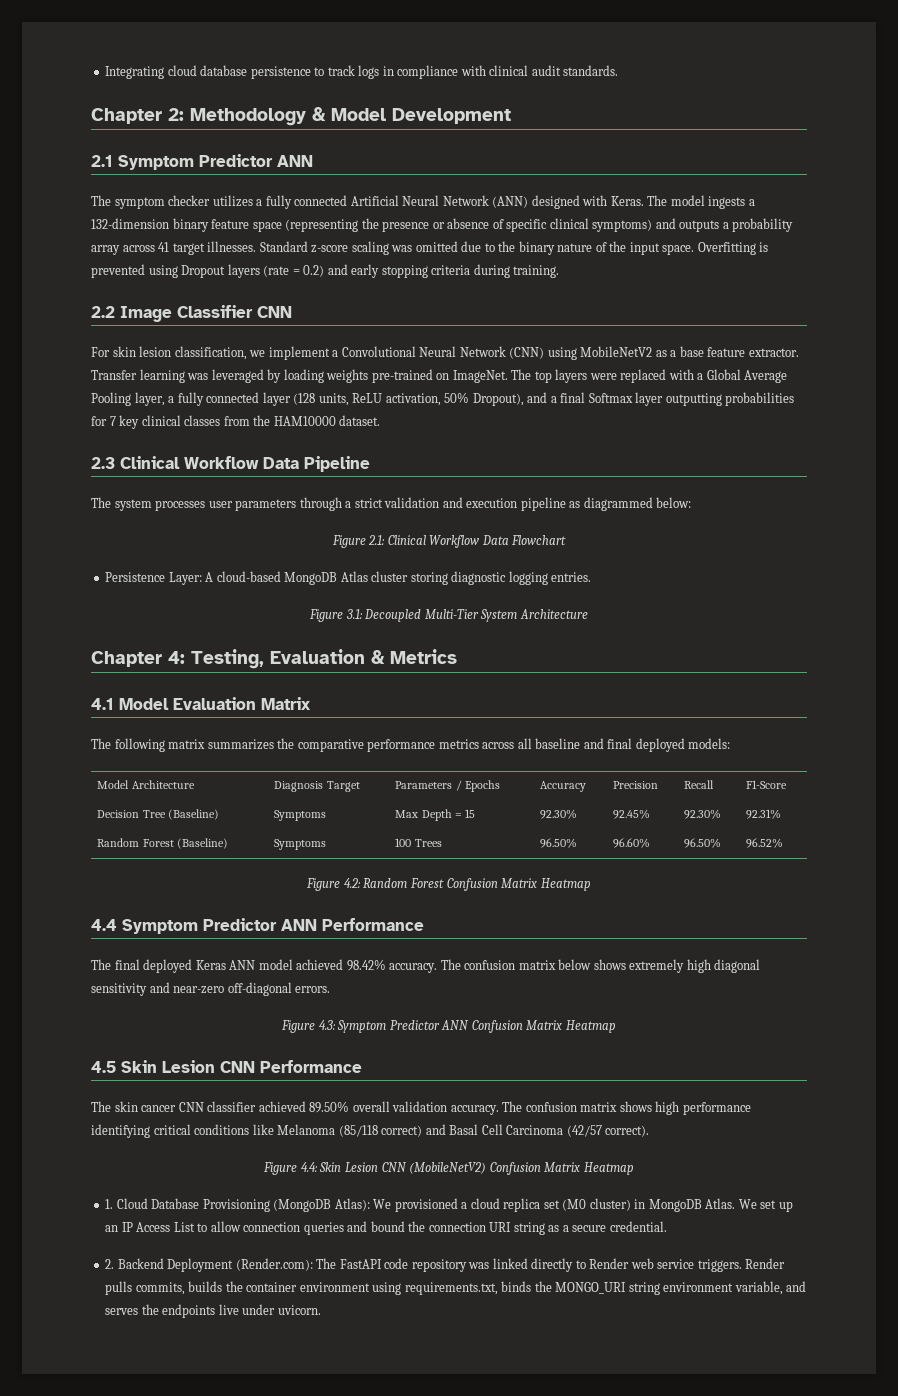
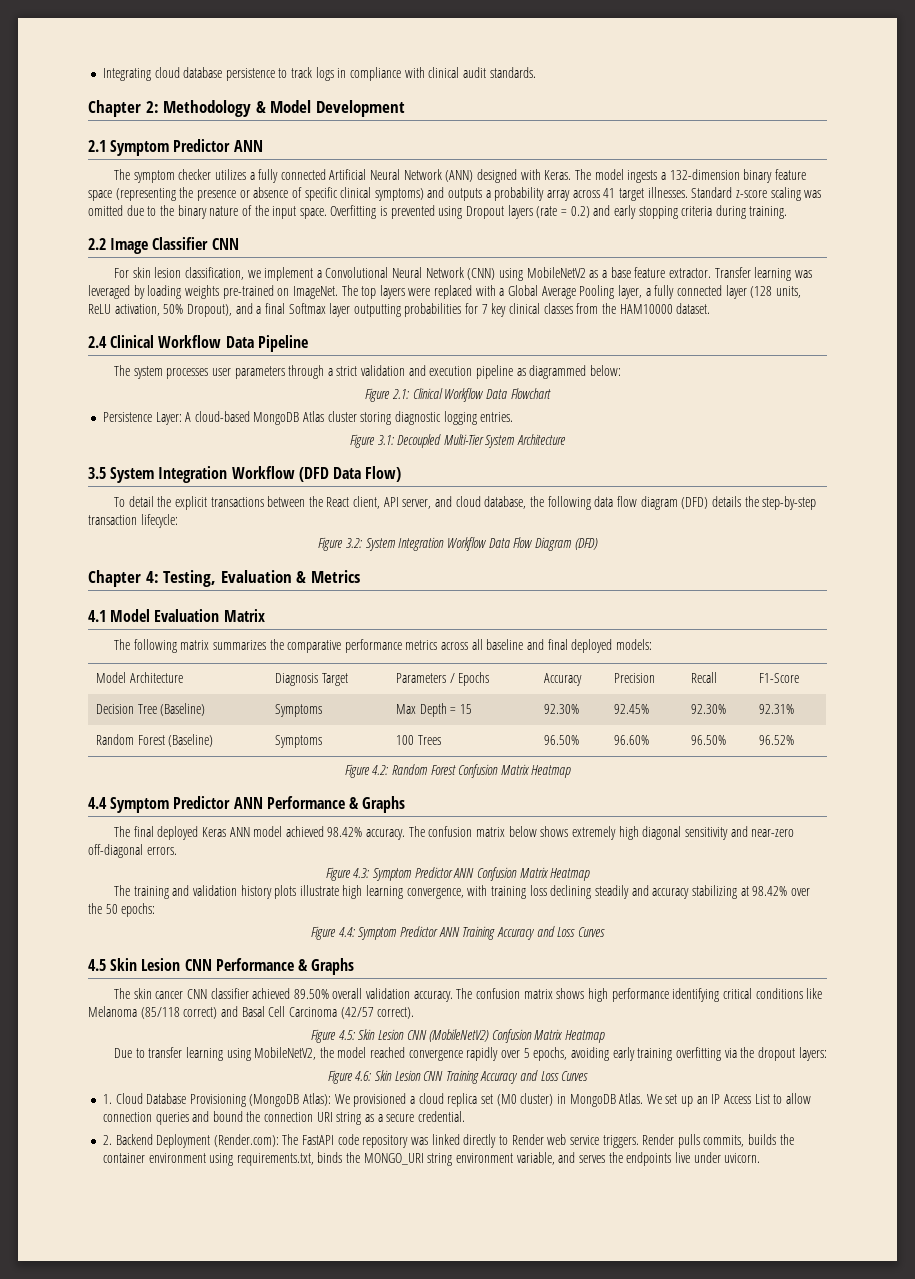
- 2.3 Clinical Workflow Data Pipeline
+ 2.4 Clinical Workflow Data Pipeline
+ 3.5 System Integration Workflow (DFD Data Flow)
+ To detail the explicit transactions between the React client, API server, and cloud database, the following data flow diagram (DFD) details the step-by-step transaction lifecycle:
+ Figure 3.2: System Integration Workflow Data Flow Diagram (DFD)
- 4.4 Symptom Predictor ANN Performance
+ 4.4 Symptom Predictor ANN Performance & Graphs
+ The training and validation history plots illustrate high learning convergence, with training loss declining steadily and accuracy stabilizing at 98.42% over the 50 epochs:
+ Figure 4.4: Symptom Predictor ANN Training Accuracy and Loss Curves
- 4.5 Skin Lesion CNN Performance
+ 4.5 Skin Lesion CNN Performance & Graphs
- Figure 4.4: Skin Lesion CNN (MobileNetV2) Confusion Matrix Heatmap
+ Figure 4.5: Skin Lesion CNN (MobileNetV2) Confusion Matrix Heatmap
+ Due to transfer learning using MobileNetV2, the model reached convergence rapidly over 5 epochs, avoiding early training overfitting via the dropout layers:
+ Figure 4.6: Skin Lesion CNN Training Accuracy and Loss Curves

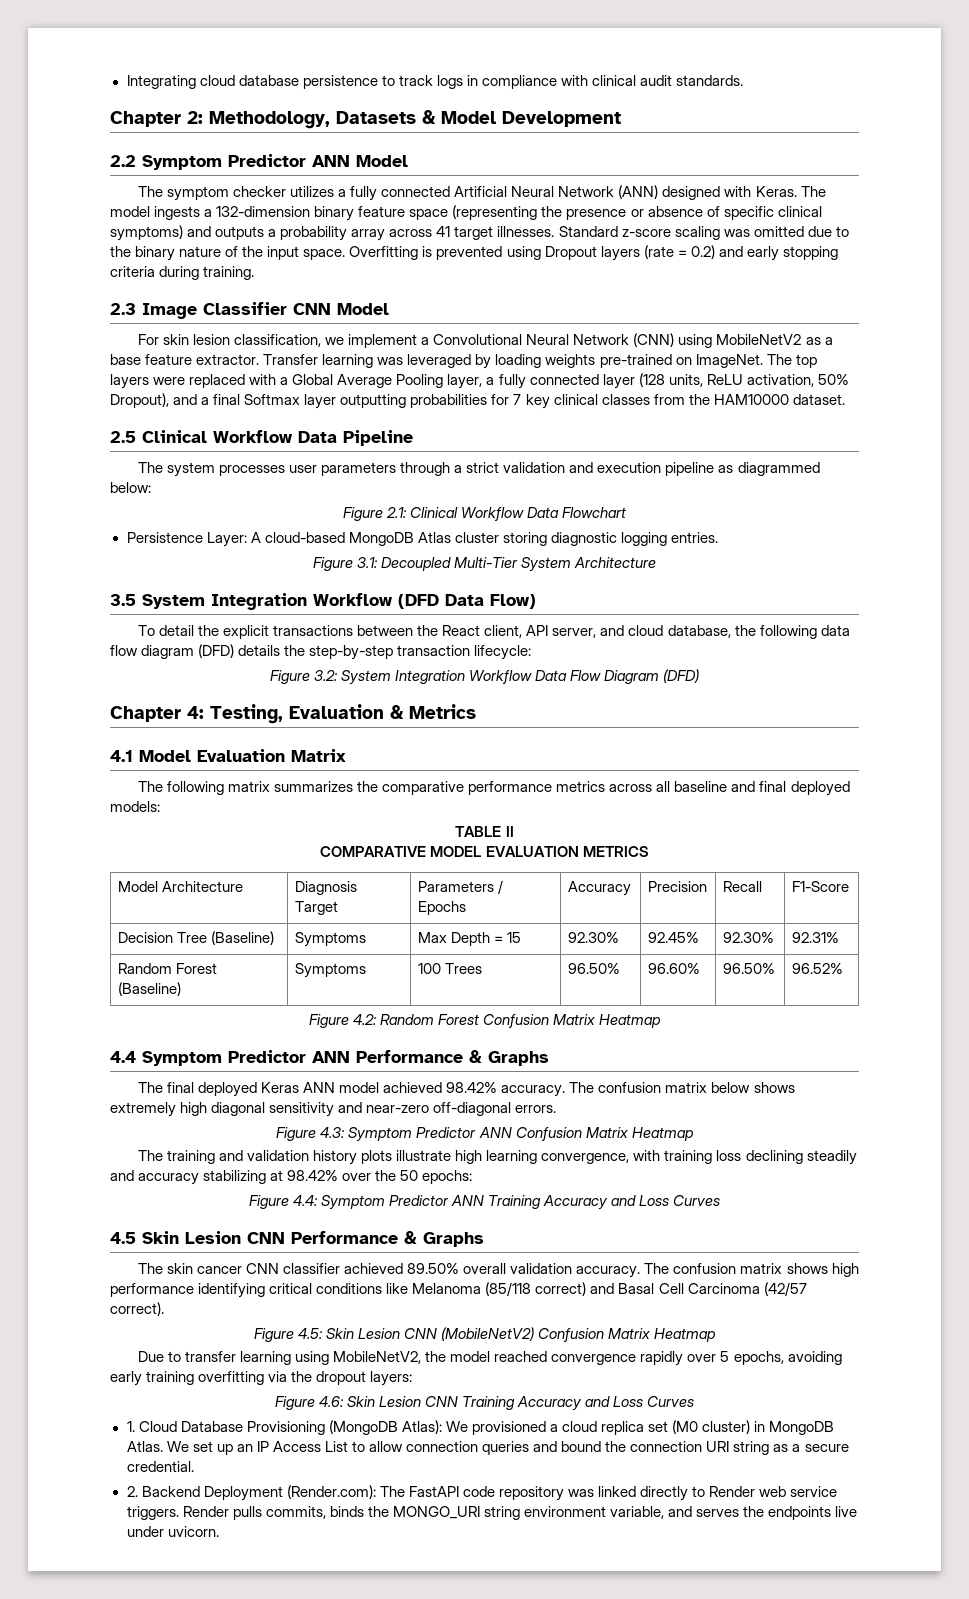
- Chapter 2: Methodology & Model Development
+ Chapter 2: Methodology, Datasets & Model Development
- 2.1 Symptom Predictor ANN
+ 2.2 Symptom Predictor ANN Model
- 2.2 Image Classifier CNN
+ 2.3 Image Classifier CNN Model
- 2.4 Clinical Workflow Data Pipeline
+ 2.5 Clinical Workflow Data Pipeline
+ TABLE II
+ COMPARATIVE MODEL EVALUATION METRICS
- Render pulls commits, builds the container environment using requirements.txt, binds the MONGO_URI string environment variable, and serves the endpoints live under uvicorn.
+ Render pulls commits, binds the MONGO_URI string environment variable, and serves the endpoints live under uvicorn.

